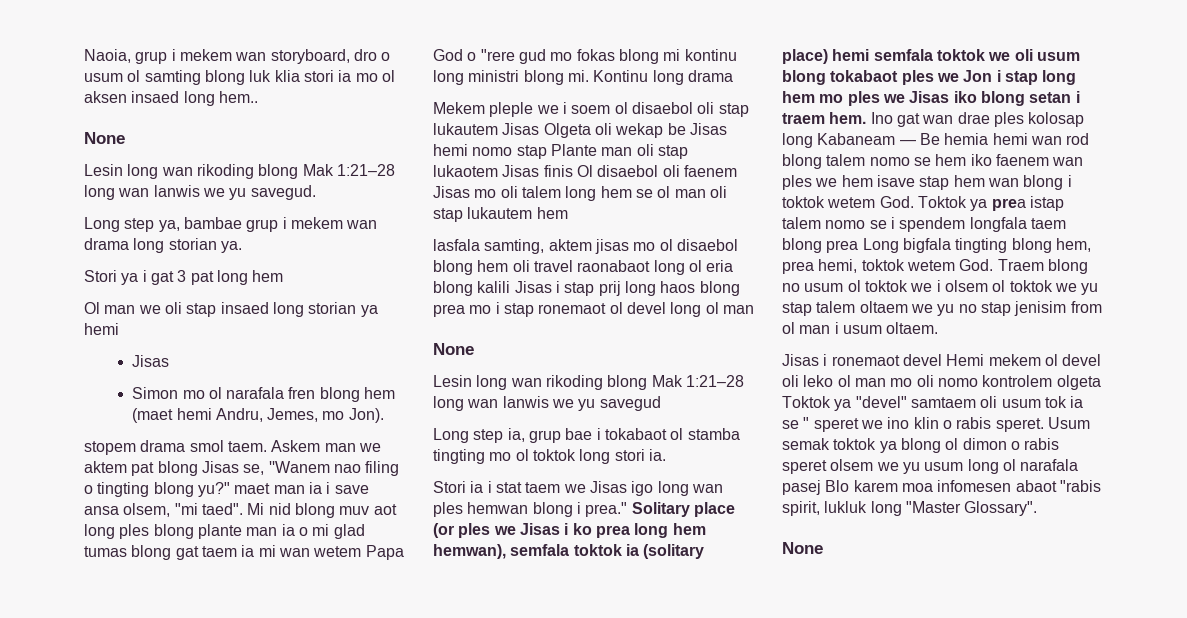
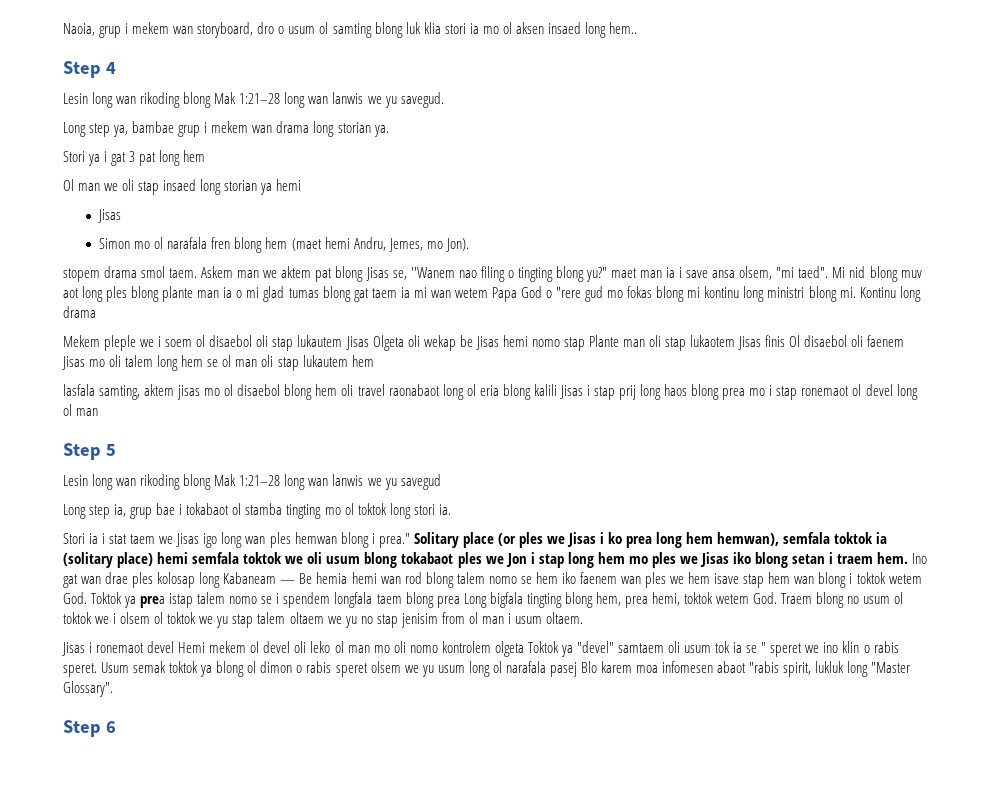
  Naoia, grup i mekem wan storyboard, dro o usum ol samting blong luk klia stori ia mo ol aksen insaed long hem..
- None
+ Step 4
  lasfala samting, aktem jisas mo ol disaebol blong hem oli travel raonabaot long ol eria blong kalili Jisas i stap prij long haos blong prea mo i stap ronemaot ol devel long ol man
- None
+ Step 5
  Usum semak toktok ya blong ol dimon o rabis speret olsem we yu usum long ol narafala pasej Blo karem moa infomesen abaot "rabis spirit, lukluk long "Master Glossary".
- None
+ Step 6

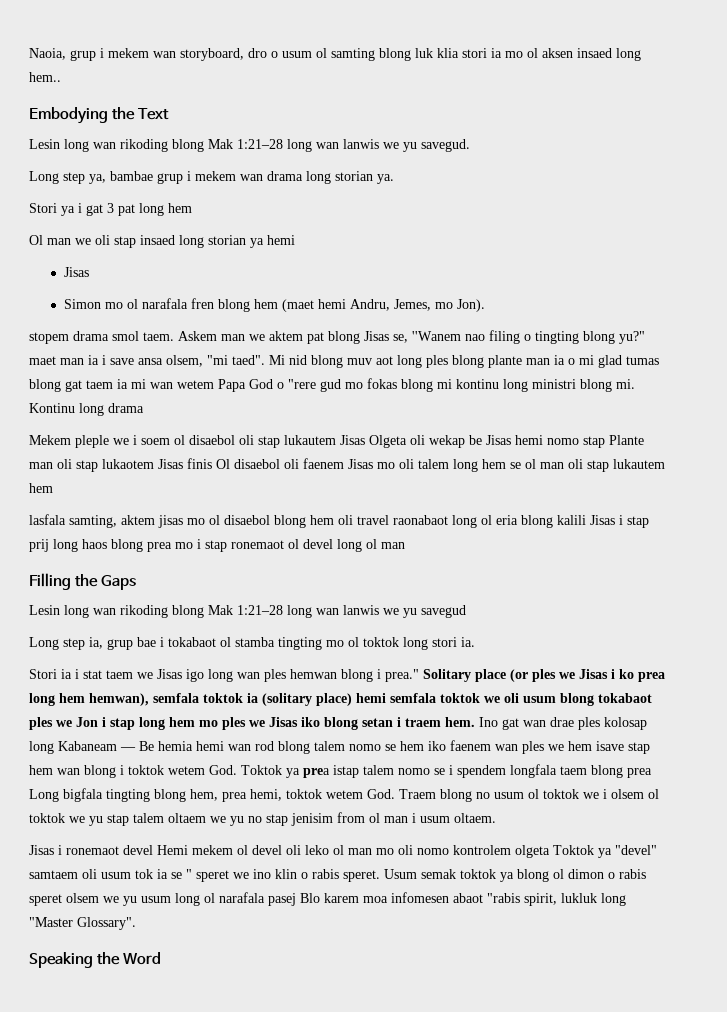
- Step 4
+ Embodying the Text
- Step 5
+ Filling the Gaps
- Step 6
+ Speaking the Word

